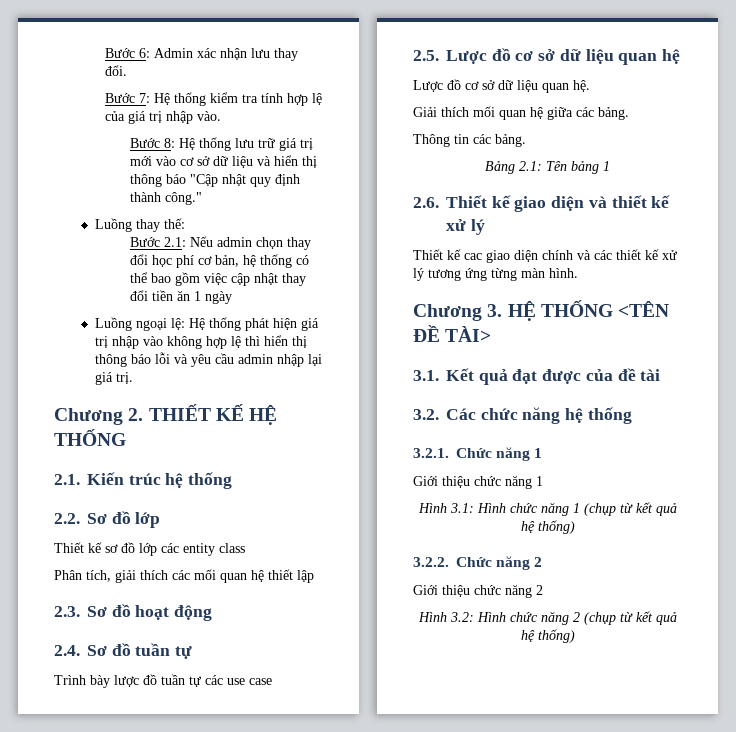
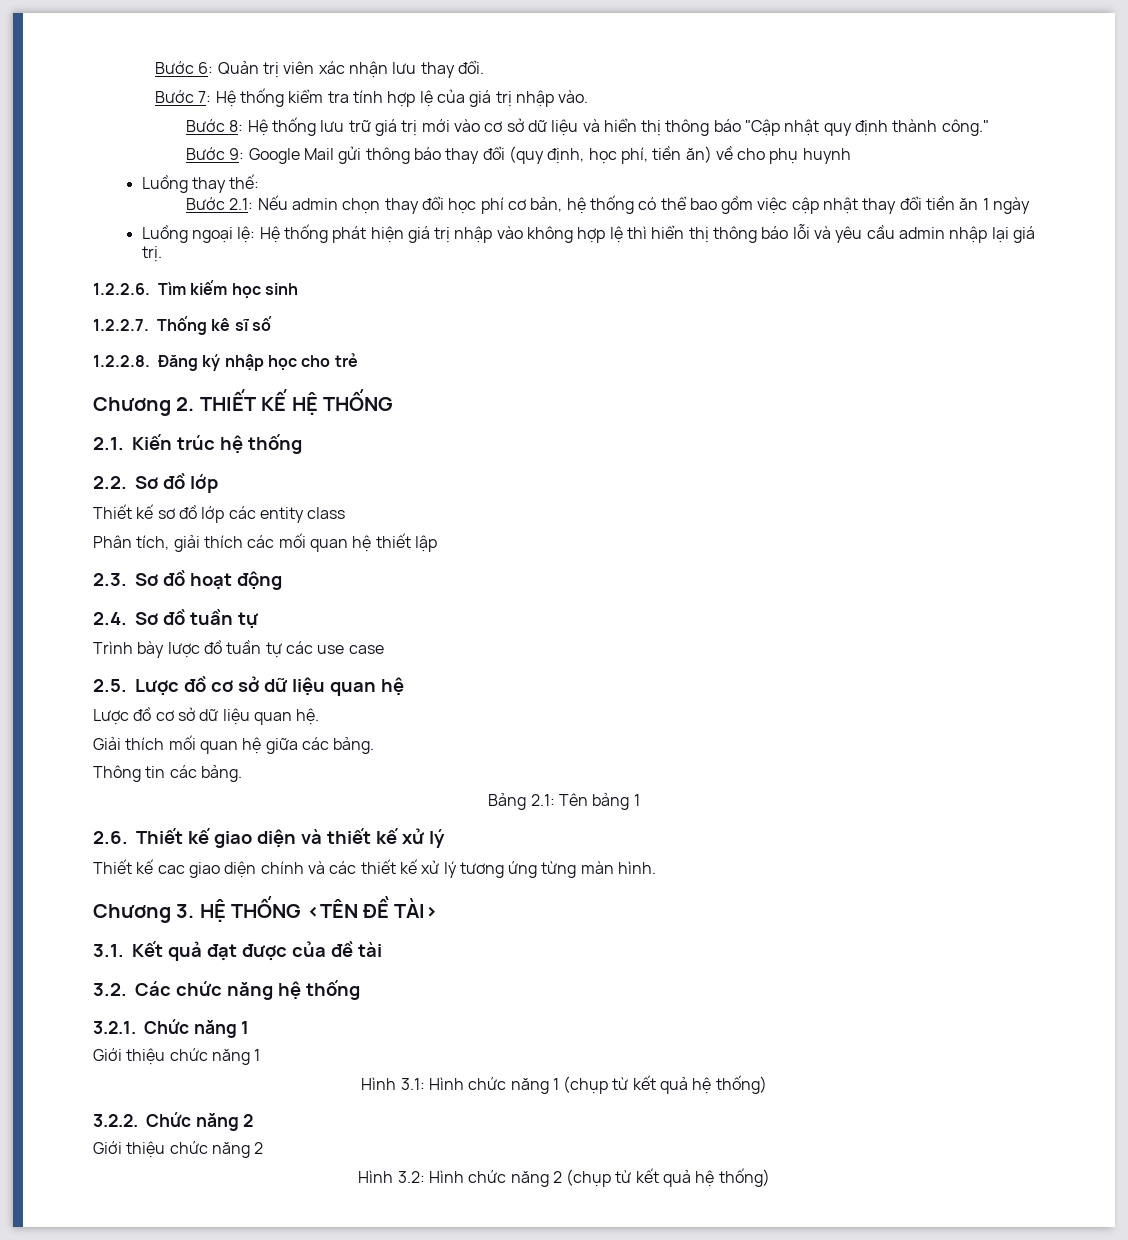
- Bước 6: Admin xác nhận lưu thay đổi.
+ Bước 6: Quản trị viên xác nhận lưu thay đổi.
+ Bước 9: Google Mail gửi thông báo thay đổi (quy định, học phí, tiền ăn) về cho phụ huynh
+ 1.2.2.6. Tìm kiếm học sinh
+ 1.2.2.7. Thống kê sĩ số
+ 1.2.2.8. Đăng ký nhập học cho trẻ

